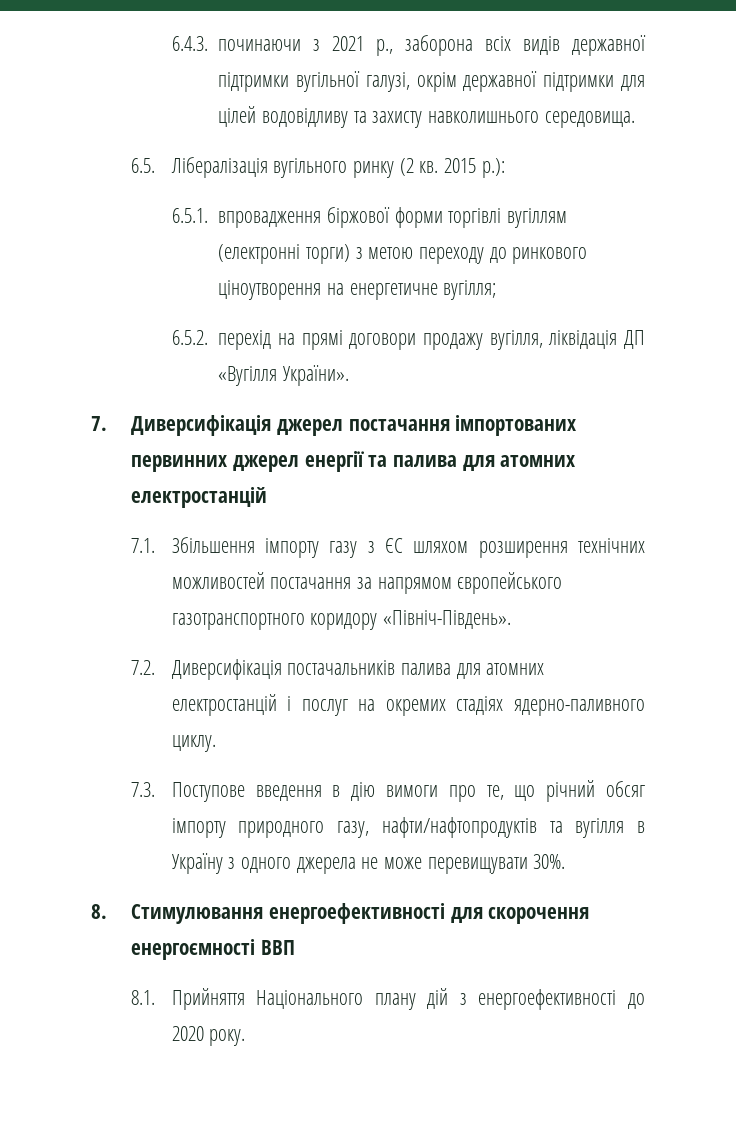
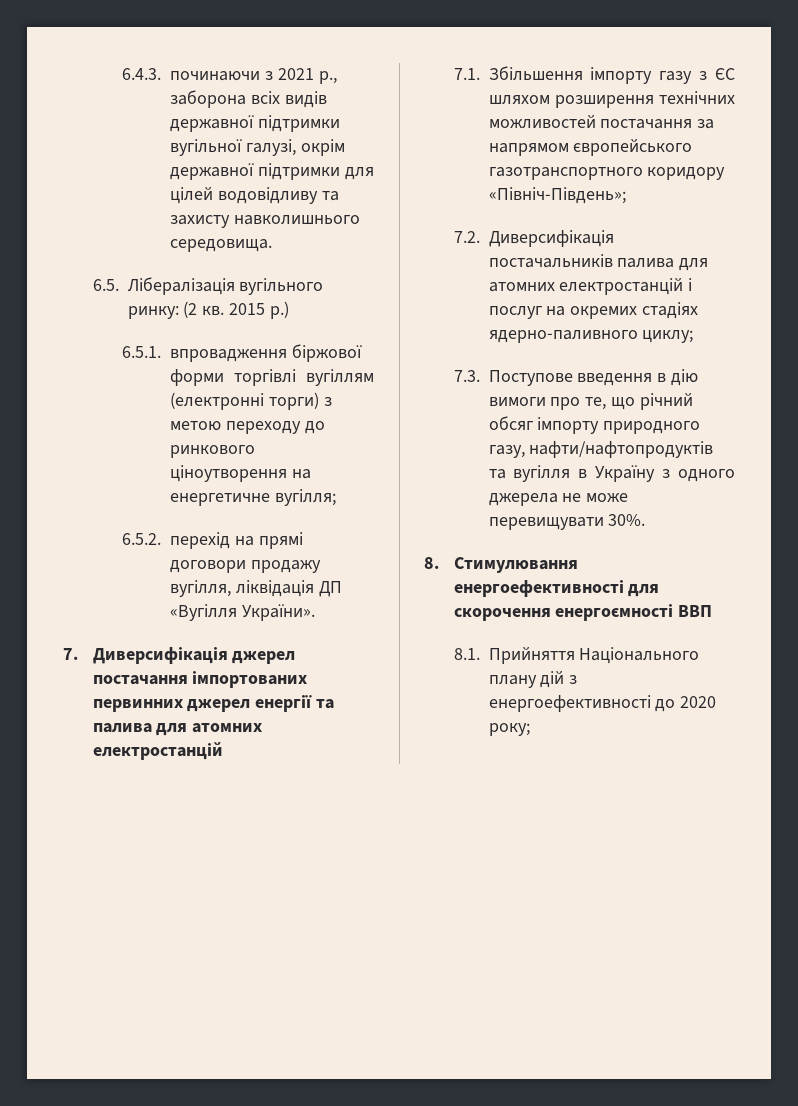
- 6.5. Лібералізація вугільного ринку (2 кв.
+ 6.5. Лібералізація вугільного ринку: (2 кв.
- 2015 р.):
+ 2015 р.)
- 7.1. Збільшення імпорту газу з ЄС шляхом розширення технічних можливостей постачання за напрямом європейського газотранспортного коридору «Північ-Південь».
+ 7.1. Збільшення імпорту газу з ЄС шляхом розширення технічних можливостей постачання за напрямом європейського газотранспортного коридору «Північ-Південь»;
- 7.2. Диверсифікація постачальників палива для атомних електростанцій і послуг на окремих стадіях ядерно-паливного циклу.
+ 7.2. Диверсифікація постачальників палива для атомних електростанцій і послуг на окремих стадіях ядерно-паливного циклу;
- 8.1. Прийняття Національного плану дій з енергоефективності до 2020 року.
+ 8.1. Прийняття Національного плану дій з енергоефективності до 2020 року;

